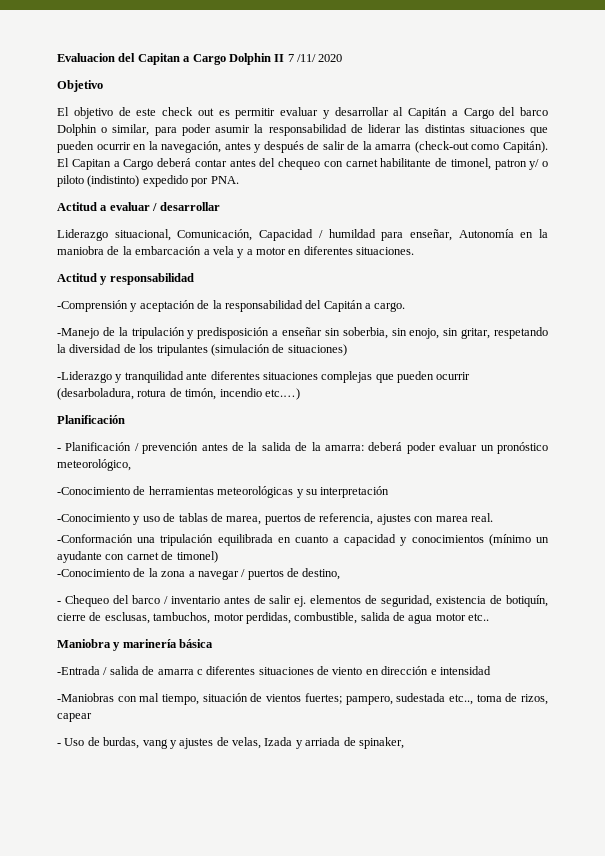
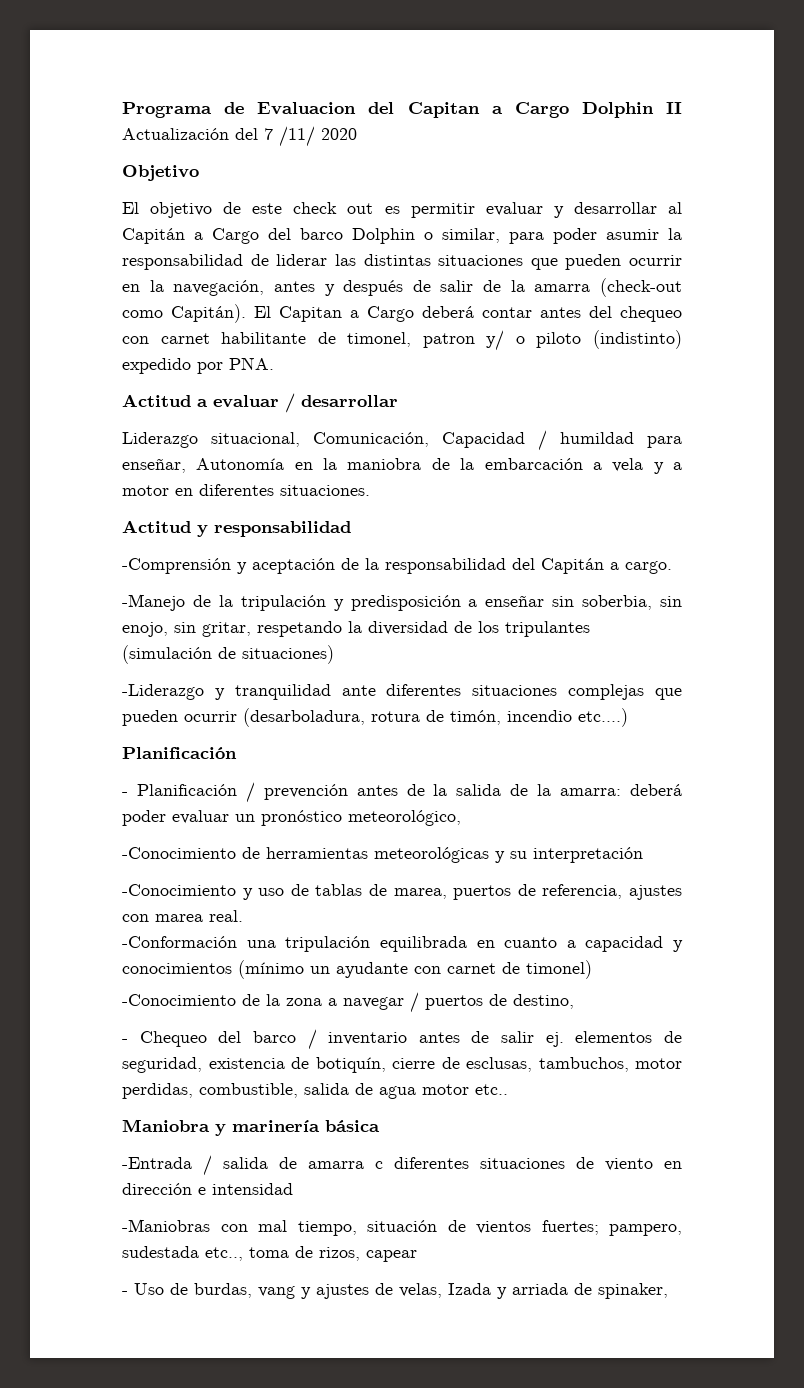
- Evaluacion del Capitan a Cargo Dolphin II 7 /11/ 2020
+ Programa de Evaluacion del Capitan a Cargo Dolphin II Actualización del 7 /11/ 2020

